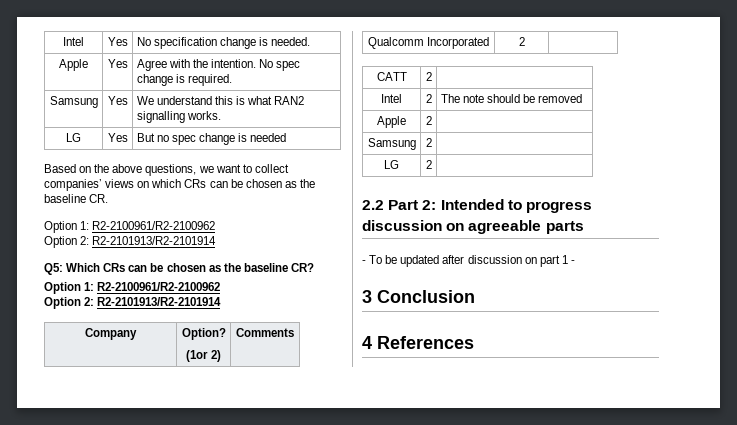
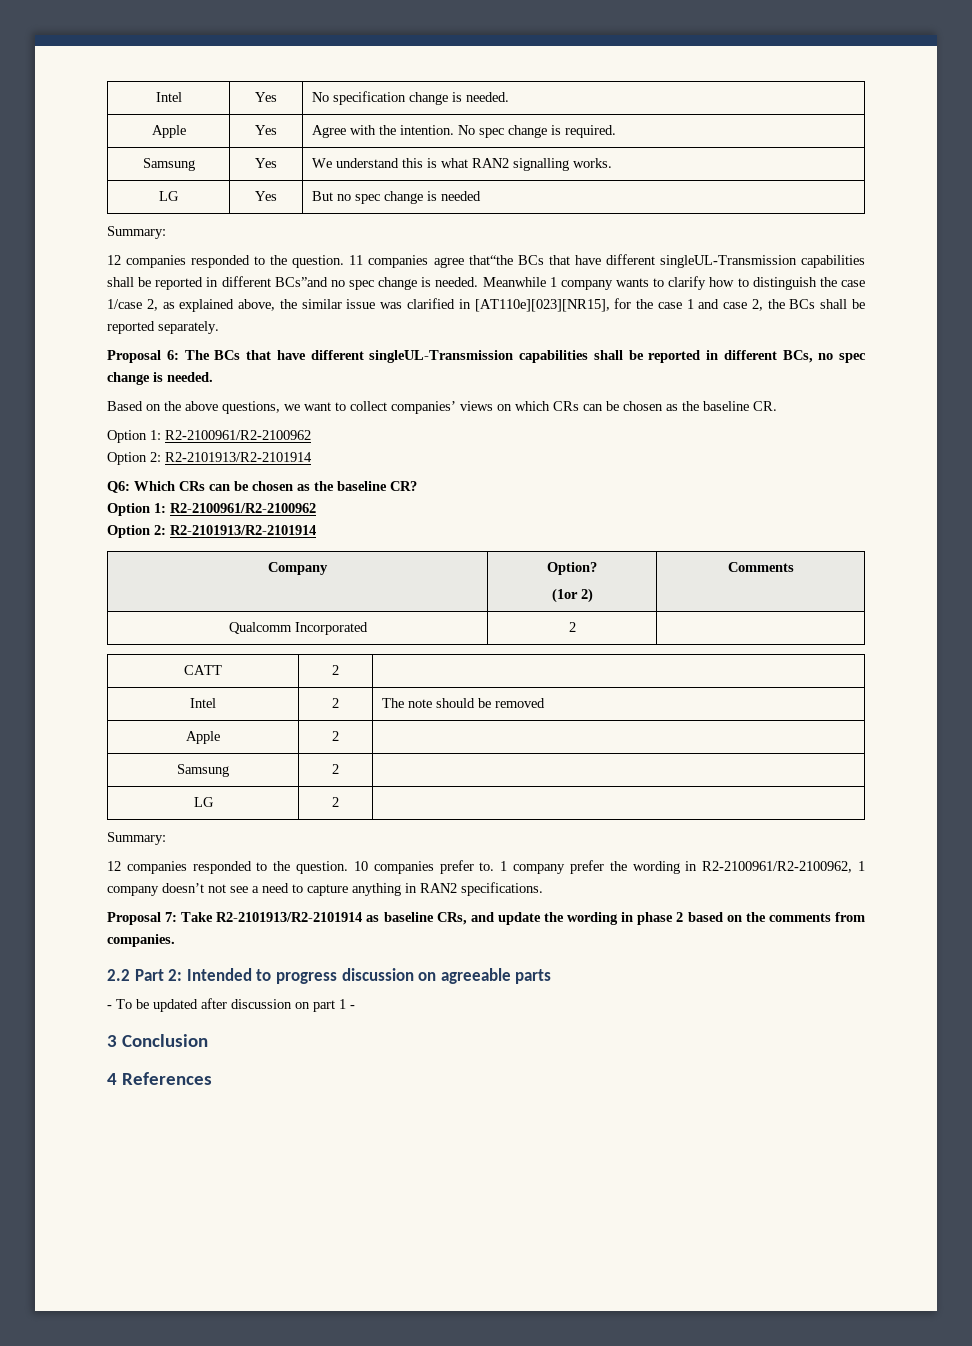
  LG | Yes | But no spec change is needed
+ Summary:
+ 12 companies responded to the question. 11 companies agree that“the BCs that have different singleUL-Transmission capabilities shall be reported in different BCs”and no spec change is needed. Meanwhile 1 company wants to clarify how to distinguish the case 1/case 2, as explained above, the similar issue was clarified in [AT110e][023][NR15], for the case 1 and case 2, the BCs shall be reported separately.
+ Proposal 6: The BCs that have different singleUL-Transmission capabilities shall be reported in different BCs, no spec change is needed.
- Q5: Which CRs can be chosen as the baseline CR?
+ Q6: Which CRs can be chosen as the baseline CR?
  LG | 2 |
+ Summary:
+ 12 companies responded to the question. 10 companies prefer to. 1 company prefer the wording in R2-2100961/R2-2100962, 1 company doesn’t not see a need to capture anything in RAN2 specifications.
+ Proposal 7: Take R2-2101913/R2-2101914 as baseline CRs, and update the wording in phase 2 based on the comments from companies.

